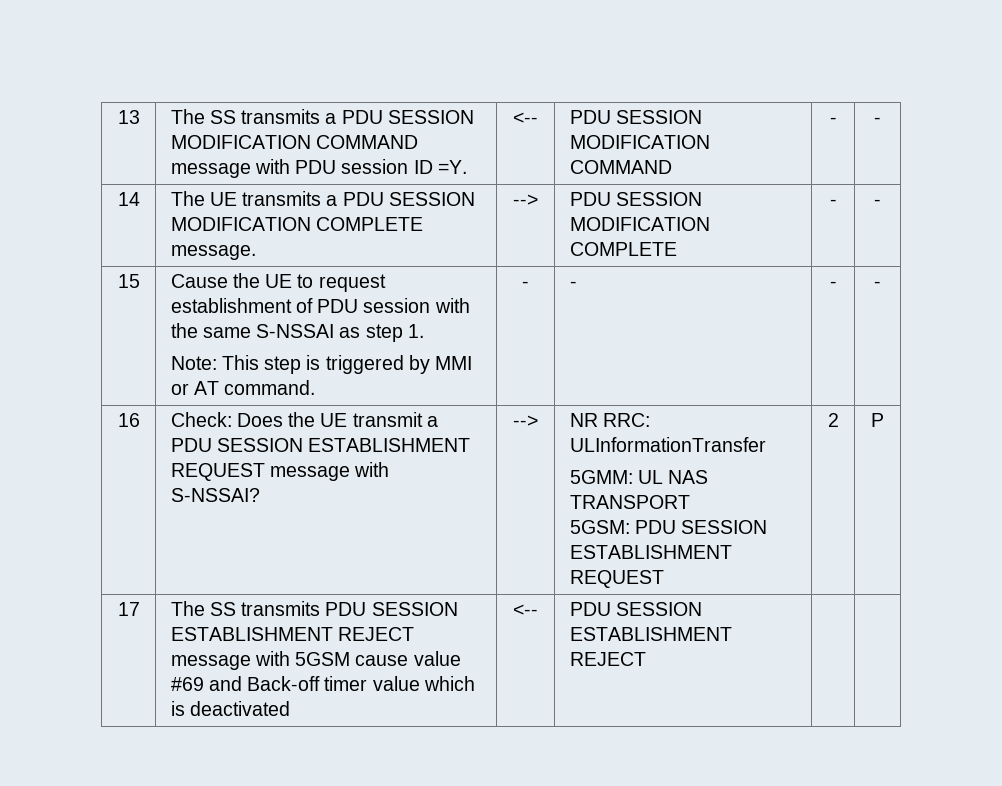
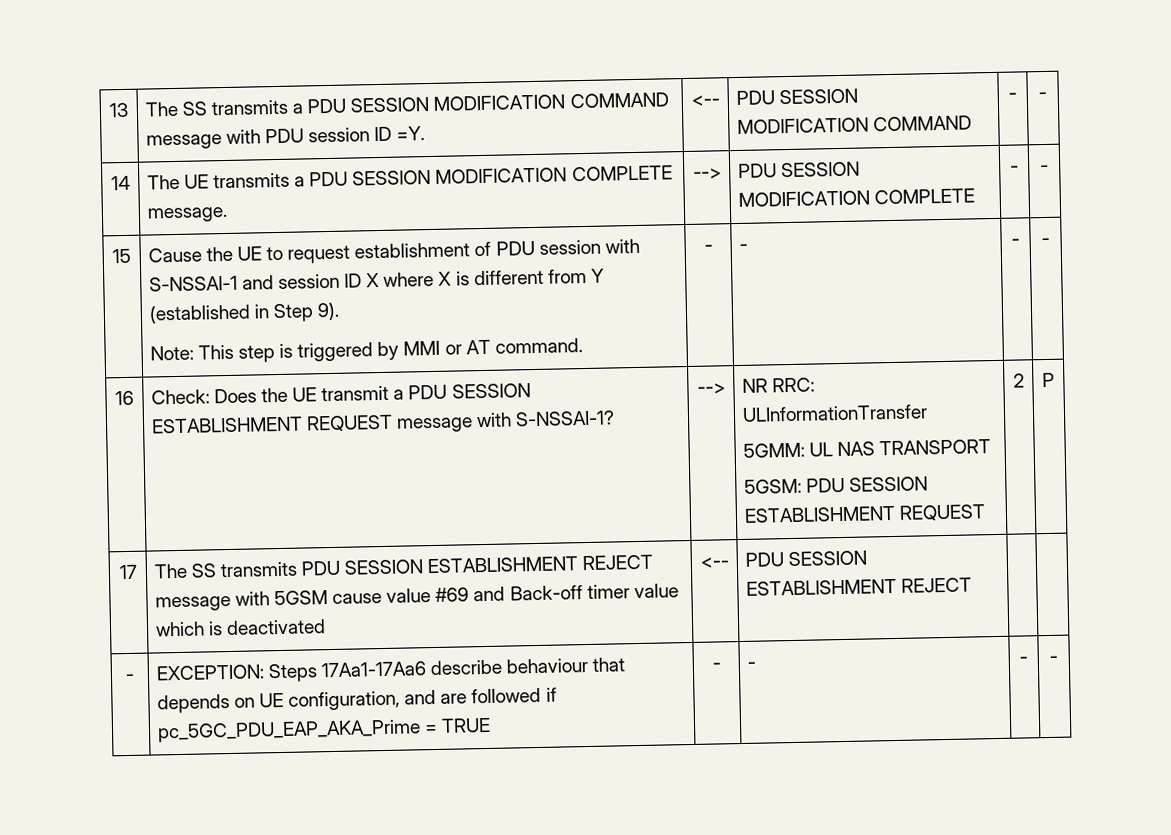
- 15 | Cause the UE to request establishment of PDU session with the same S-NSSAI as step 1.
+ 15 | Cause the UE to request establishment of PDU session with S-NSSAI-1 and session ID X where X is different from Y (established in Step 9).
- 16 | Check: Does the UE transmit a PDU SESSION ESTABLISHMENT REQUEST message with S-NSSAI? | --> | NR RRC: ULInformationTransfer
+ 16 | Check: Does the UE transmit a PDU SESSION ESTABLISHMENT REQUEST message with S-NSSAI-1? | --> | NR RRC: ULInformationTransfer
+ - | EXCEPTION: Steps 17Aa1-17Aa6 describe behaviour that depends on UE configuration, and are followed if pc_5GC_PDU_EAP_AKA_Prime = TRUE | - | - | - | -

